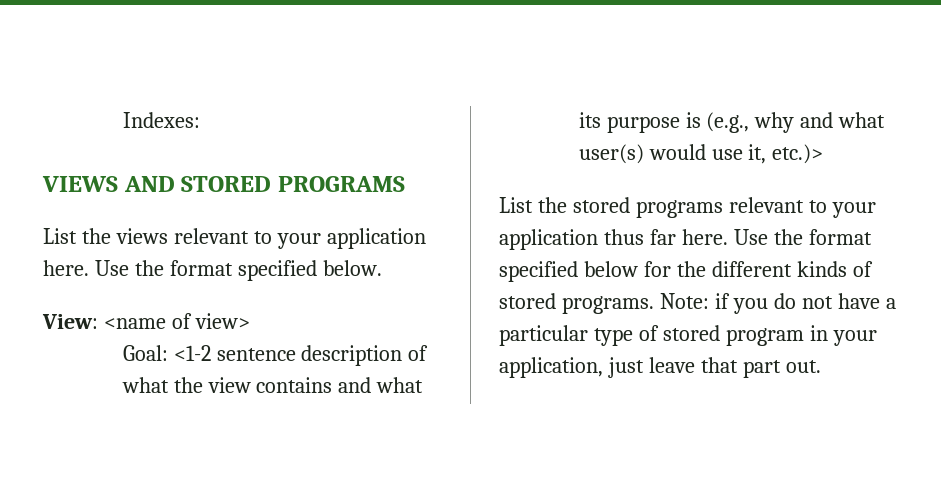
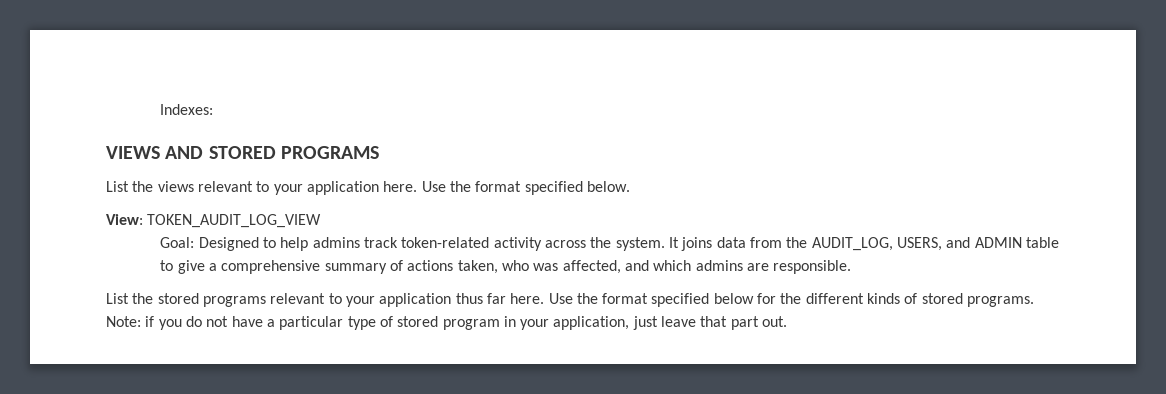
- View: <name of view>
- Goal: <1-2 sentence description of what the view contains and what its purpose is (e.g., why and what user(s) would use it, etc.)>
+ View: TOKEN_AUDIT_LOG_VIEW
+ Goal: Designed to help admins track token-related activity across the system. It joins data from the AUDIT_LOG, USERS, and ADMIN table to give a comprehensive summary of actions taken, who was affected, and which admins are responsible.

